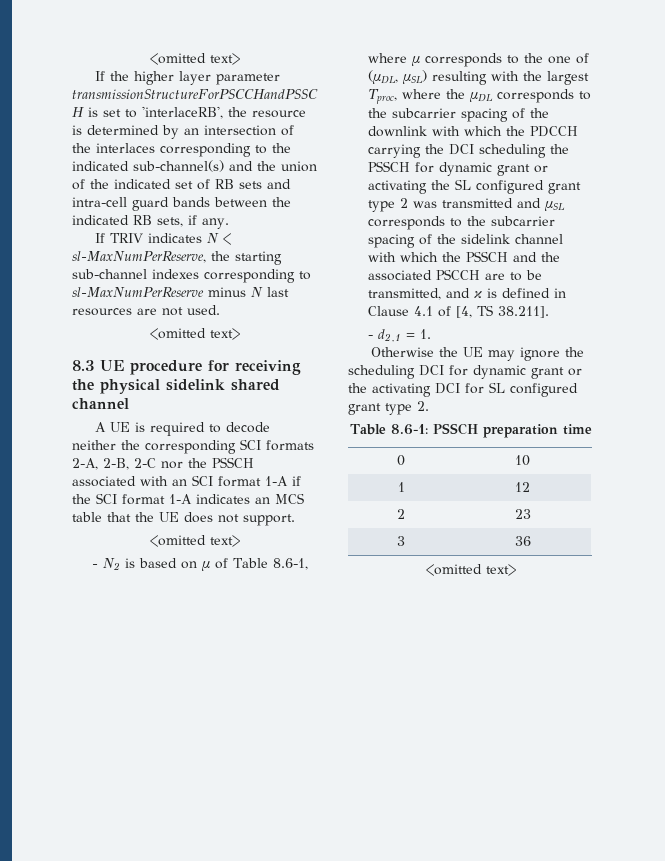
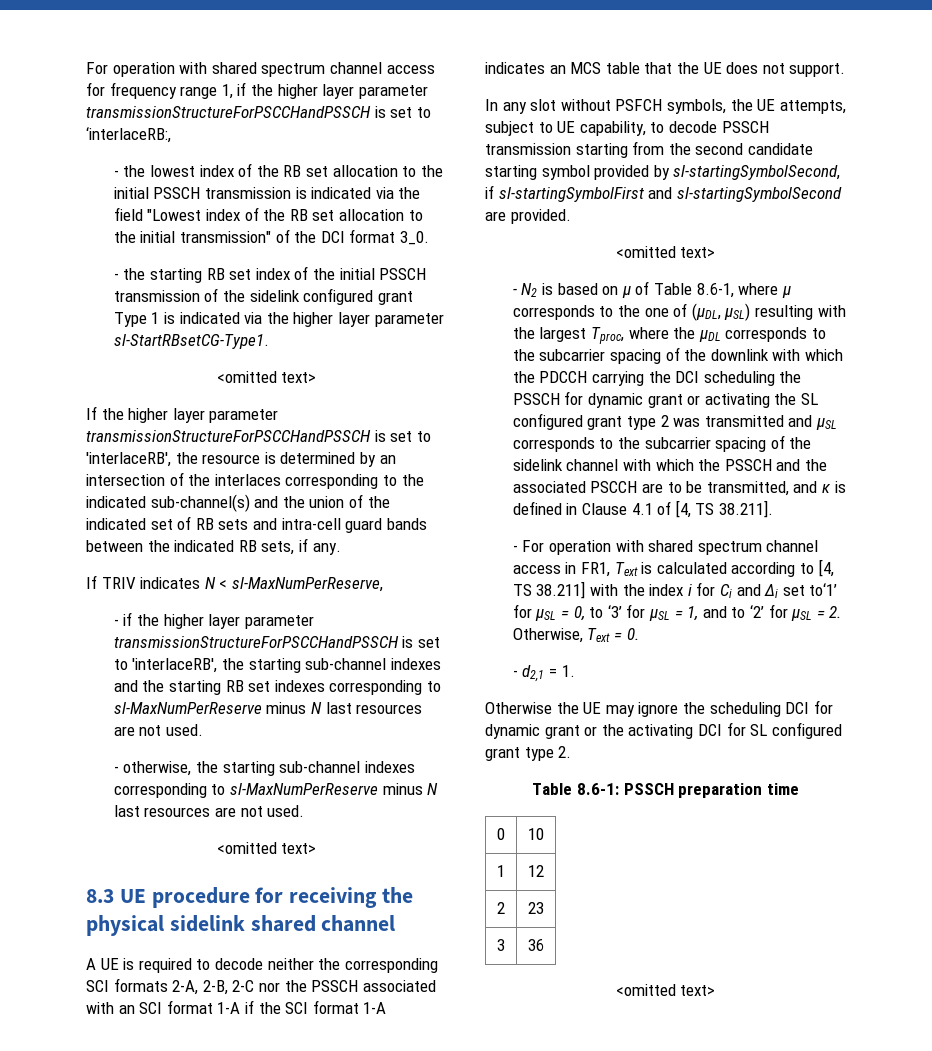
+ For operation with shared spectrum channel access for frequency range 1, if the higher layer parameter transmissionStructureForPSCCHandPSSCH is set to ‘interlaceRB:,
+ - the lowest index of the RB set allocation to the initial PSSCH transmission is indicated via the field "Lowest index of the RB set allocation to the initial transmission" of the DCI format 3_0.
+ - the starting RB set index of the initial PSSCH transmission of the sidelink configured grant Type 1 is indicated via the higher layer parameter sl-StartRBsetCG-Type1.
- If TRIV indicates N < sl-MaxNumPerReserve, the starting sub-channel indexes corresponding to sl-MaxNumPerReserve minus N last resources are not used.
+ If TRIV indicates N < sl-MaxNumPerReserve,
+ - if the higher layer parameter transmissionStructureForPSCCHandPSSCH is set to 'interlaceRB', the starting sub-channel indexes and the starting RB set indexes corresponding to sl-MaxNumPerReserve minus N last resources are not used.
+ - otherwise, the starting sub-channel indexes corresponding to sl-MaxNumPerReserve minus N last resources are not used.
+ In any slot without PSFCH symbols, the UE attempts, subject to UE capability, to decode PSSCH transmission starting from the second candidate starting symbol provided by sl-startingSymbolSecond, if sl-startingSymbolFirst and sl-startingSymbolSecond are provided.
+ - For operation with shared spectrum channel access in FR1, Text is calculated according to [4, TS 38.211] with the index i for Ci and Δi set to‘1’ for µSL = 0, to ‘3’ for µSL = 1, and to ‘2’ for µSL = 2. Otherwise, Text = 0.

